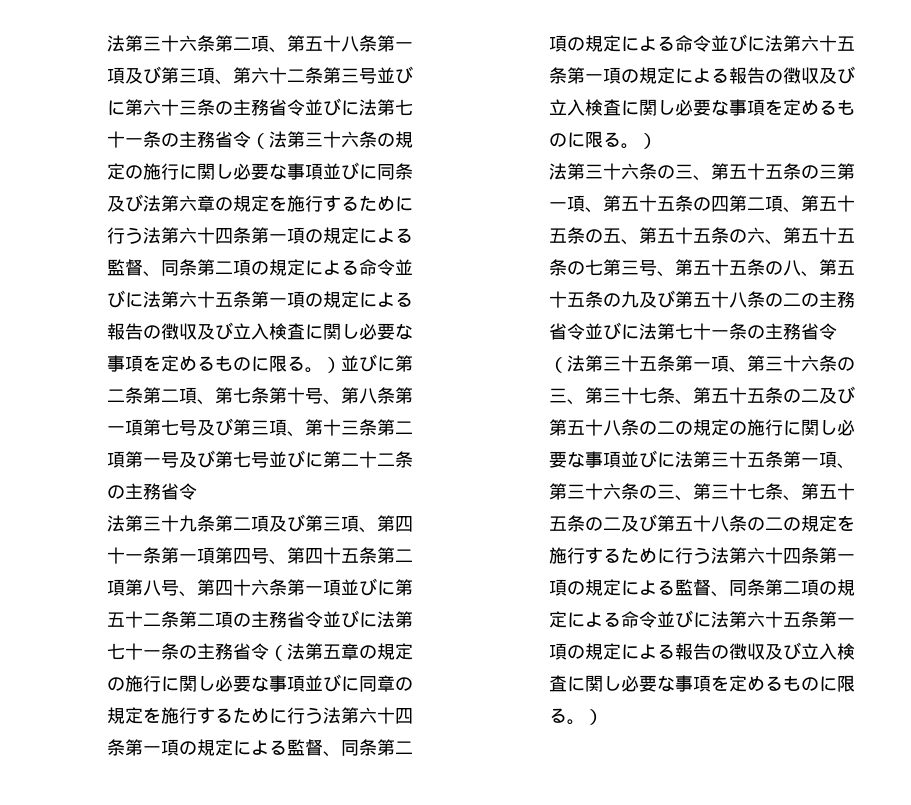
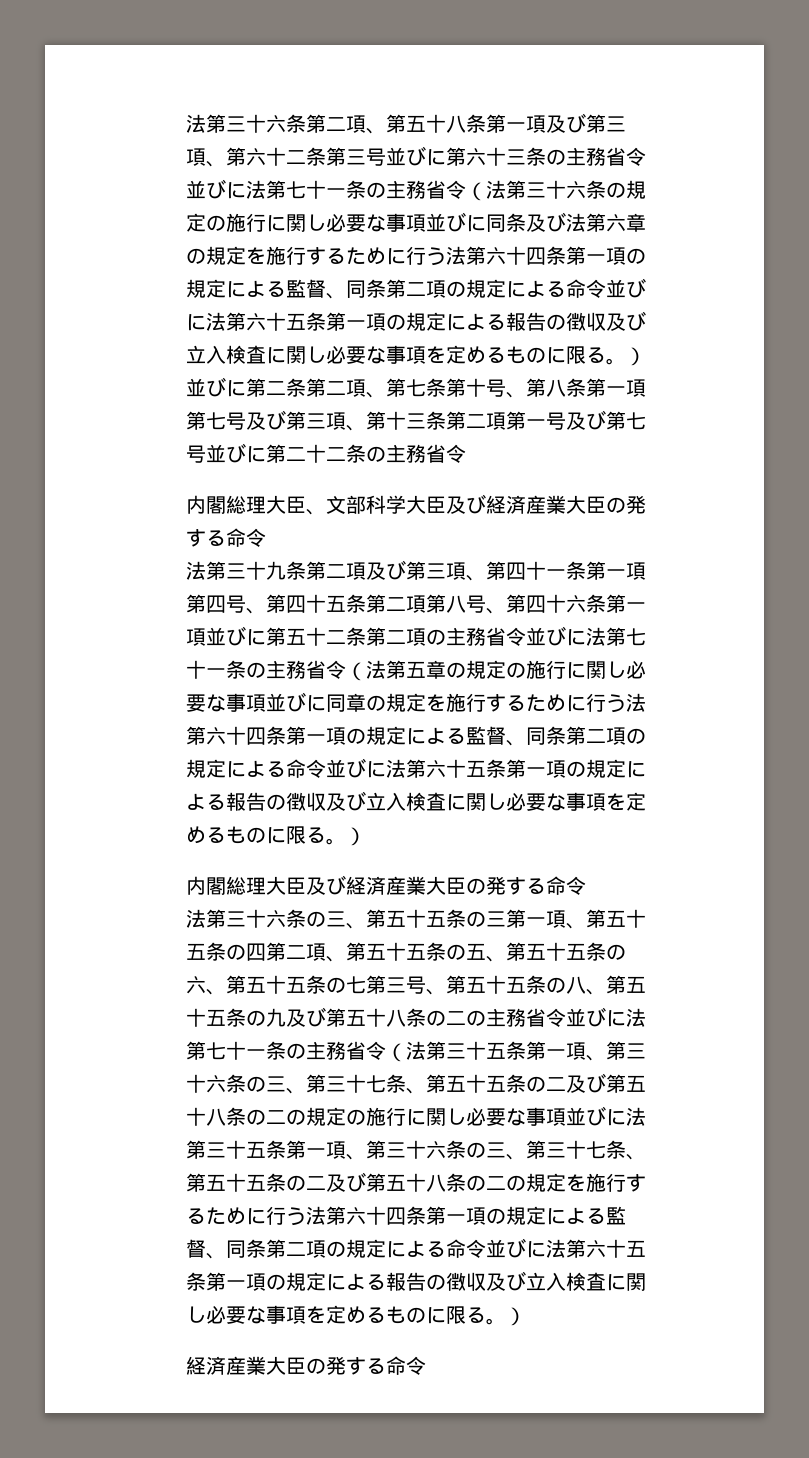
+ 内閣総理大臣、文部科学大臣及び経済産業大臣の発する命令
+ 内閣総理大臣及び経済産業大臣の発する命令
  法第三十六条の三、第五十五条の三第一項、第五十五条の四第二項、第五十五条の五、第五十五条の六、第五十五条の七第三号、第五十五条の八、第五十五条の九及び第五十八条の二の主務省令並びに法第七十一条の主務省令（法第三十五条第一項、第三十六条の三、第三十七条、第五十五条の二及び第五十八条の二の規定の施行に関し必要な事項並びに法第三十五条第一項、第三十六条の三、第三十七条、第五十五条の二及び第五十八条の二の規定を施行するために行う法第六十四条第一項の規定による監督、同条第二項の規定による命令並びに法第六十五条第一項の規定による報告の徴収及び立入検査に関し必要な事項を定めるものに限る。）
+ 経済産業大臣の発する命令

